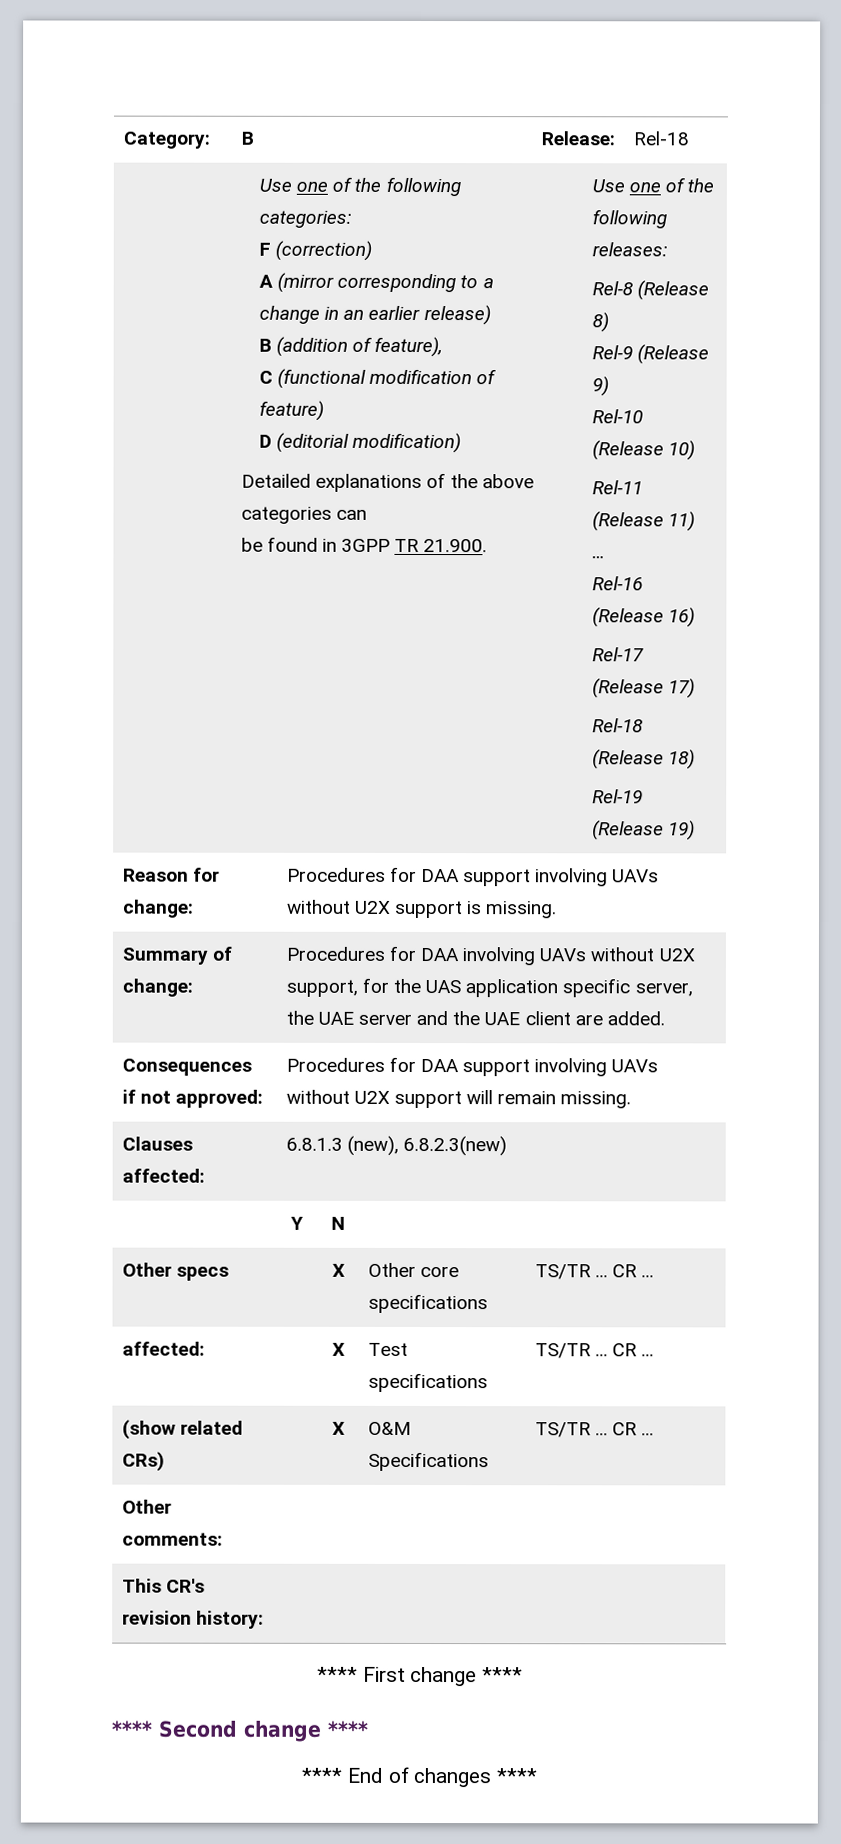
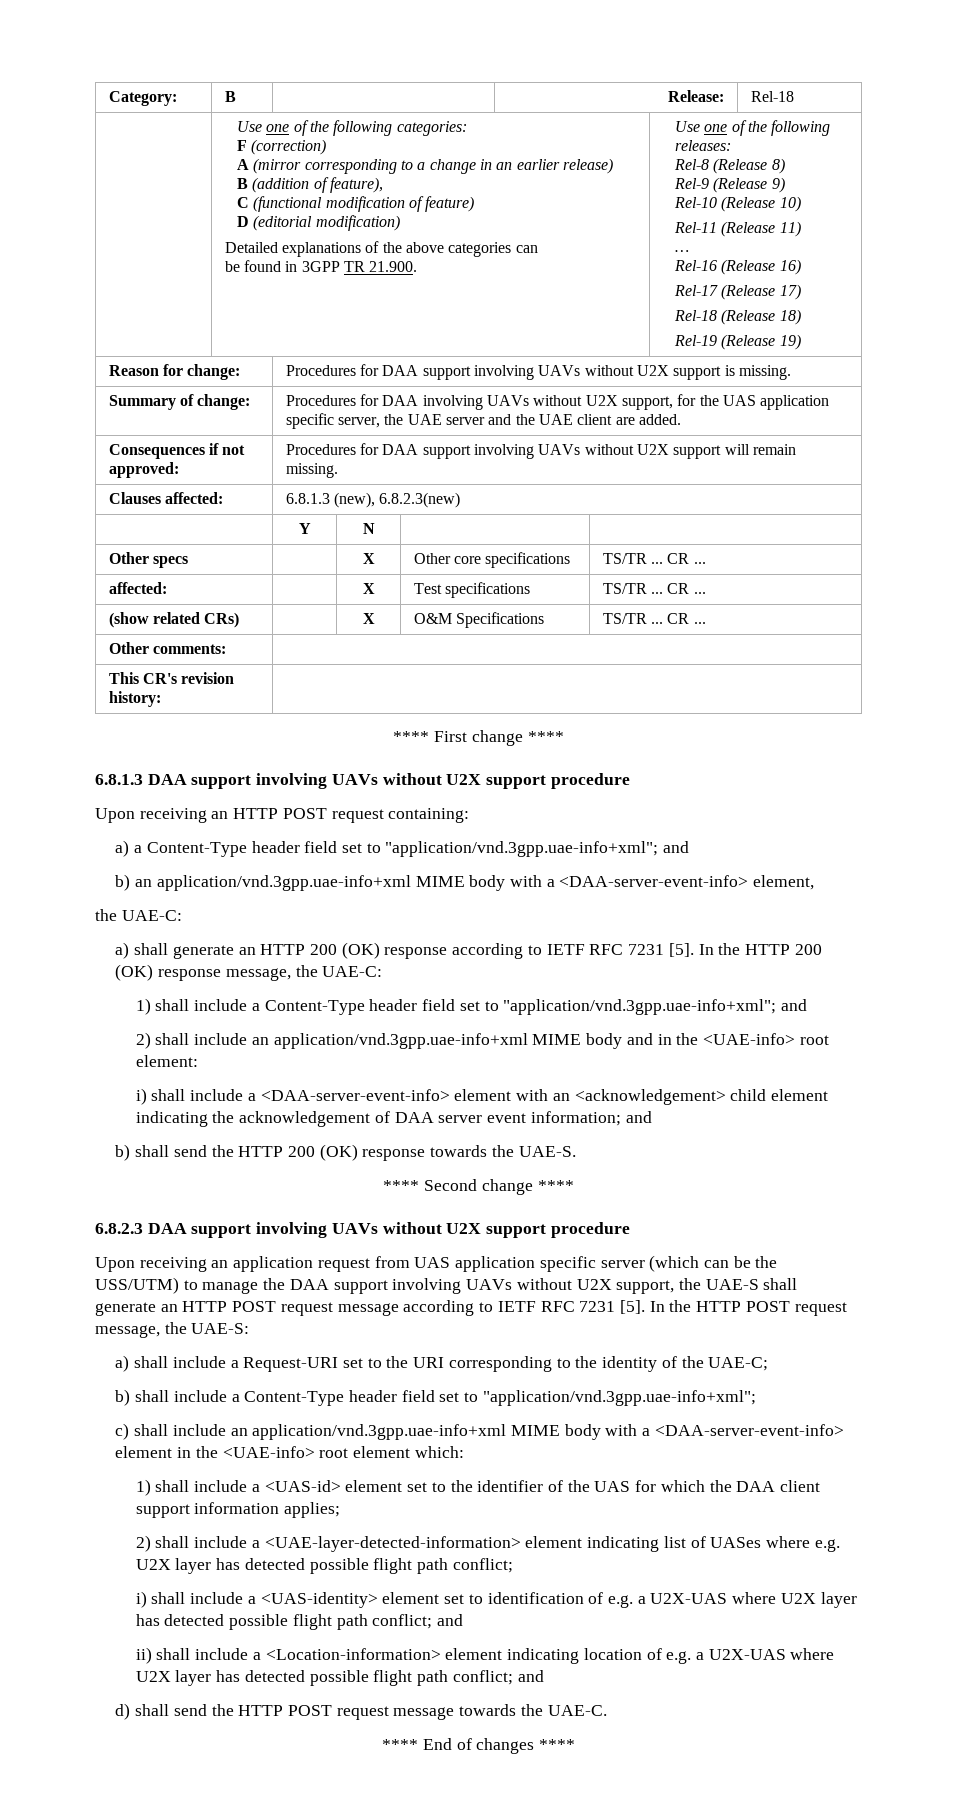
+ 6.8.1.3 DAA support involving UAVs without U2X support procedure
+ Upon receiving an HTTP POST request containing:
+ a) a Content-Type header field set to "application/vnd.3gpp.uae-info+xml"; and
+ b) an application/vnd.3gpp.uae-info+xml MIME body with a <DAA-server-event-info> element,
+ the UAE-C:
+ a) shall generate an HTTP 200 (OK) response according to IETF RFC 7231 [5]. In the HTTP 200 (OK) response message, the UAE-C:
+ 1) shall include a Content-Type header field set to "application/vnd.3gpp.uae-info+xml"; and
+ 2) shall include an application/vnd.3gpp.uae-info+xml MIME body and in the <UAE-info> root element:
+ i) shall include a <DAA-server-event-info> element with an <acknowledgement> child element indicating the acknowledgement of DAA server event information; and
+ b) shall send the HTTP 200 (OK) response towards the UAE-S.
  **** Second change ****
+ 6.8.2.3 DAA support involving UAVs without U2X support procedure
+ Upon receiving an application request from UAS application specific server (which can be the USS/UTM) to manage the DAA support involving UAVs without U2X support, the UAE-S shall generate an HTTP POST request message according to IETF RFC 7231 [5]. In the HTTP POST request message, the UAE-S:
+ a) shall include a Request-URI set to the URI corresponding to the identity of the UAE-C;
+ b) shall include a Content-Type header field set to "application/vnd.3gpp.uae-info+xml";
+ c) shall include an application/vnd.3gpp.uae-info+xml MIME body with a <DAA-server-event-info> element in the <UAE-info> root element which:
+ 1) shall include a <UAS-id> element set to the identifier of the UAS for which the DAA client support information applies;
+ 2) shall include a <UAE-layer-detected-information> element indicating list of UASes where e.g. U2X layer has detected possible flight path conflict;
+ i) shall include a <UAS-identity> element set to identification of e.g. a U2X-UAS where U2X layer has detected possible flight path conflict; and
+ ii) shall include a <Location-information> element indicating location of e.g. a U2X-UAS where U2X layer has detected possible flight path conflict; and
+ d) shall send the HTTP POST request message towards the UAE-C.

